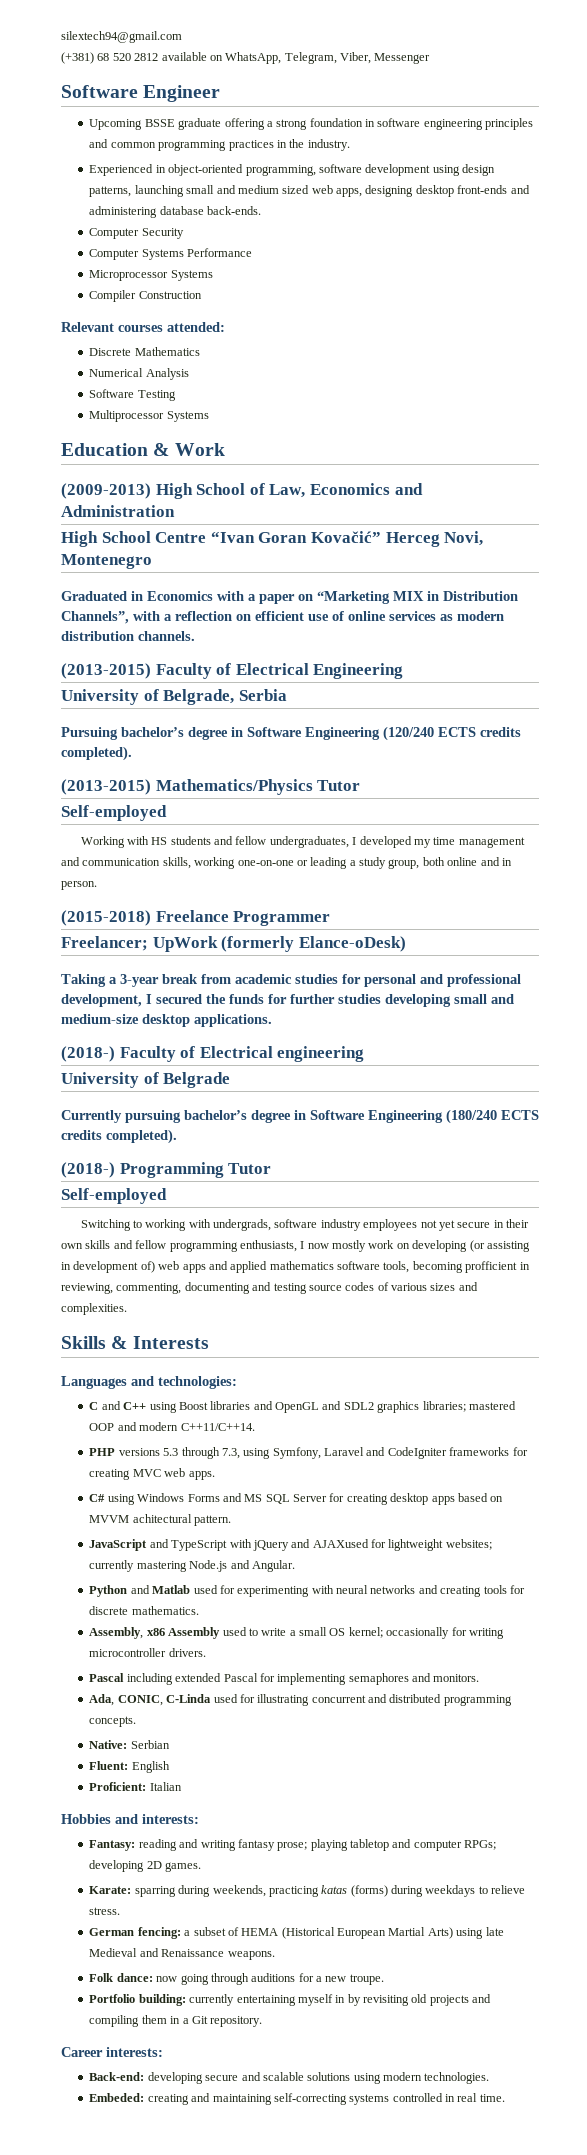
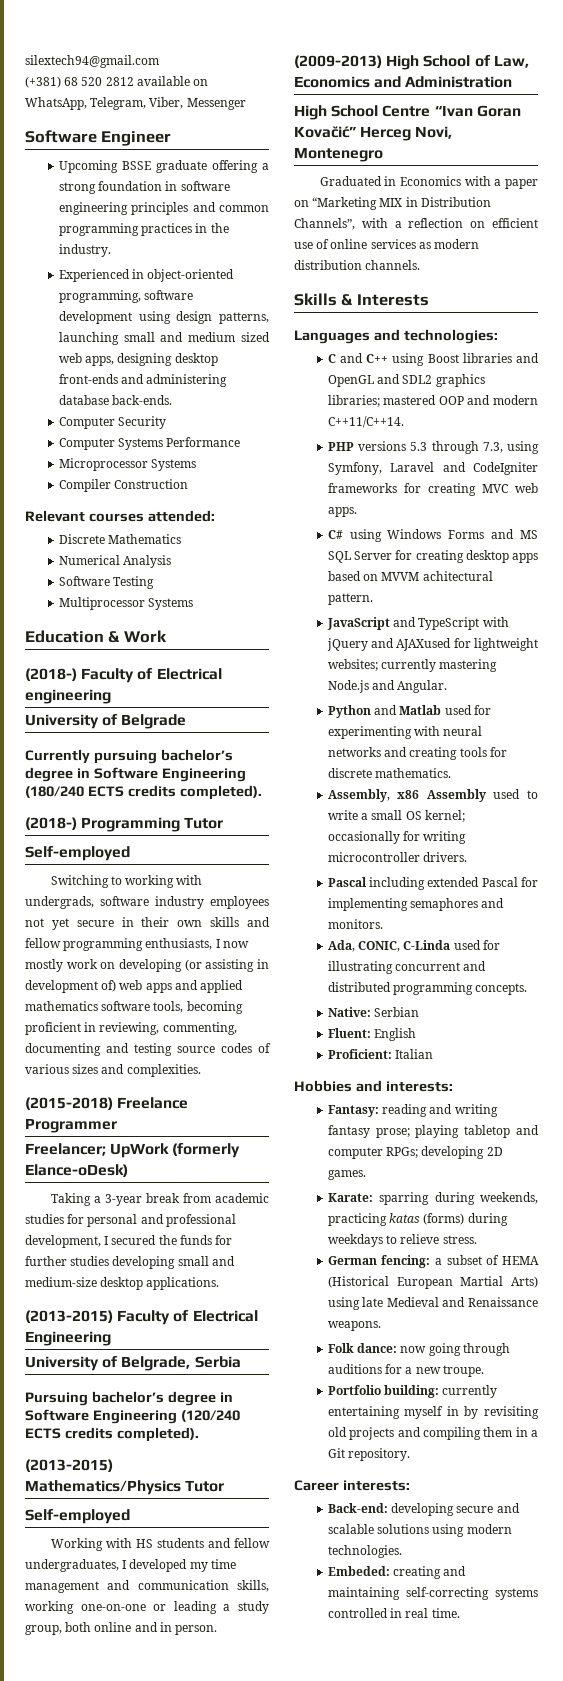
- (2009-2013) High School of Law, Economics and Administration
- High School Centre “Ivan Goran Kovačić” Herceg Novi, Montenegro
- Graduated in Economics with a paper on “Marketing MIX in Distribution Channels”, with a reflection on efficient use of online services as modern distribution channels.
- (2013-2015) Faculty of Electrical Engineering
- University of Belgrade, Serbia
- Pursuing bachelor’s degree in Software Engineering (120/240 ECTS credits completed).
- (2013-2015) Mathematics/Physics Tutor
- Self-employed
- Working with HS students and fellow undergraduates, I developed my time management and communication skills, working one-on-one or leading a study group, both online and in person.
- (2015-2018) Freelance Programmer
- Freelancer; UpWork (formerly Elance-oDesk)
- Taking a 3-year break from academic studies for personal and professional development, I secured the funds for further studies developing small and medium-size desktop applications.
- Switching to working with undergrads, software industry employees not yet secure in their own skills and fellow programming enthusiasts, I now mostly work on developing (or assisting in development of) web apps and applied mathematics software tools, becoming profficient in reviewing, commenting, documenting and testing source codes of various sizes and complexities.
+ Switching to working with undergrads, software industry employees not yet secure in their own skills and fellow programming enthusiasts, I now mostly work on developing (or assisting in development of) web apps and applied mathematics software tools, becoming proficient in reviewing, commenting, documenting and testing source codes of various sizes and complexities.
+ (2015-2018) Freelance Programmer
+ Freelancer; UpWork (formerly Elance-oDesk)
+ Taking a 3-year break from academic studies for personal and professional development, I secured the funds for further studies developing small and medium-size desktop applications.
+ (2013-2015) Faculty of Electrical Engineering
+ University of Belgrade, Serbia
+ Pursuing bachelor’s degree in Software Engineering (120/240 ECTS credits completed).
+ (2013-2015) Mathematics/Physics Tutor
+ Self-employed
+ Working with HS students and fellow undergraduates, I developed my time management and communication skills, working one-on-one or leading a study group, both online and in person.
+ (2009-2013) High School of Law, Economics and Administration
+ High School Centre “Ivan Goran Kovačić” Herceg Novi, Montenegro
+ Graduated in Economics with a paper on “Marketing MIX in Distribution Channels”, with a reflection on efficient use of online services as modern distribution channels.

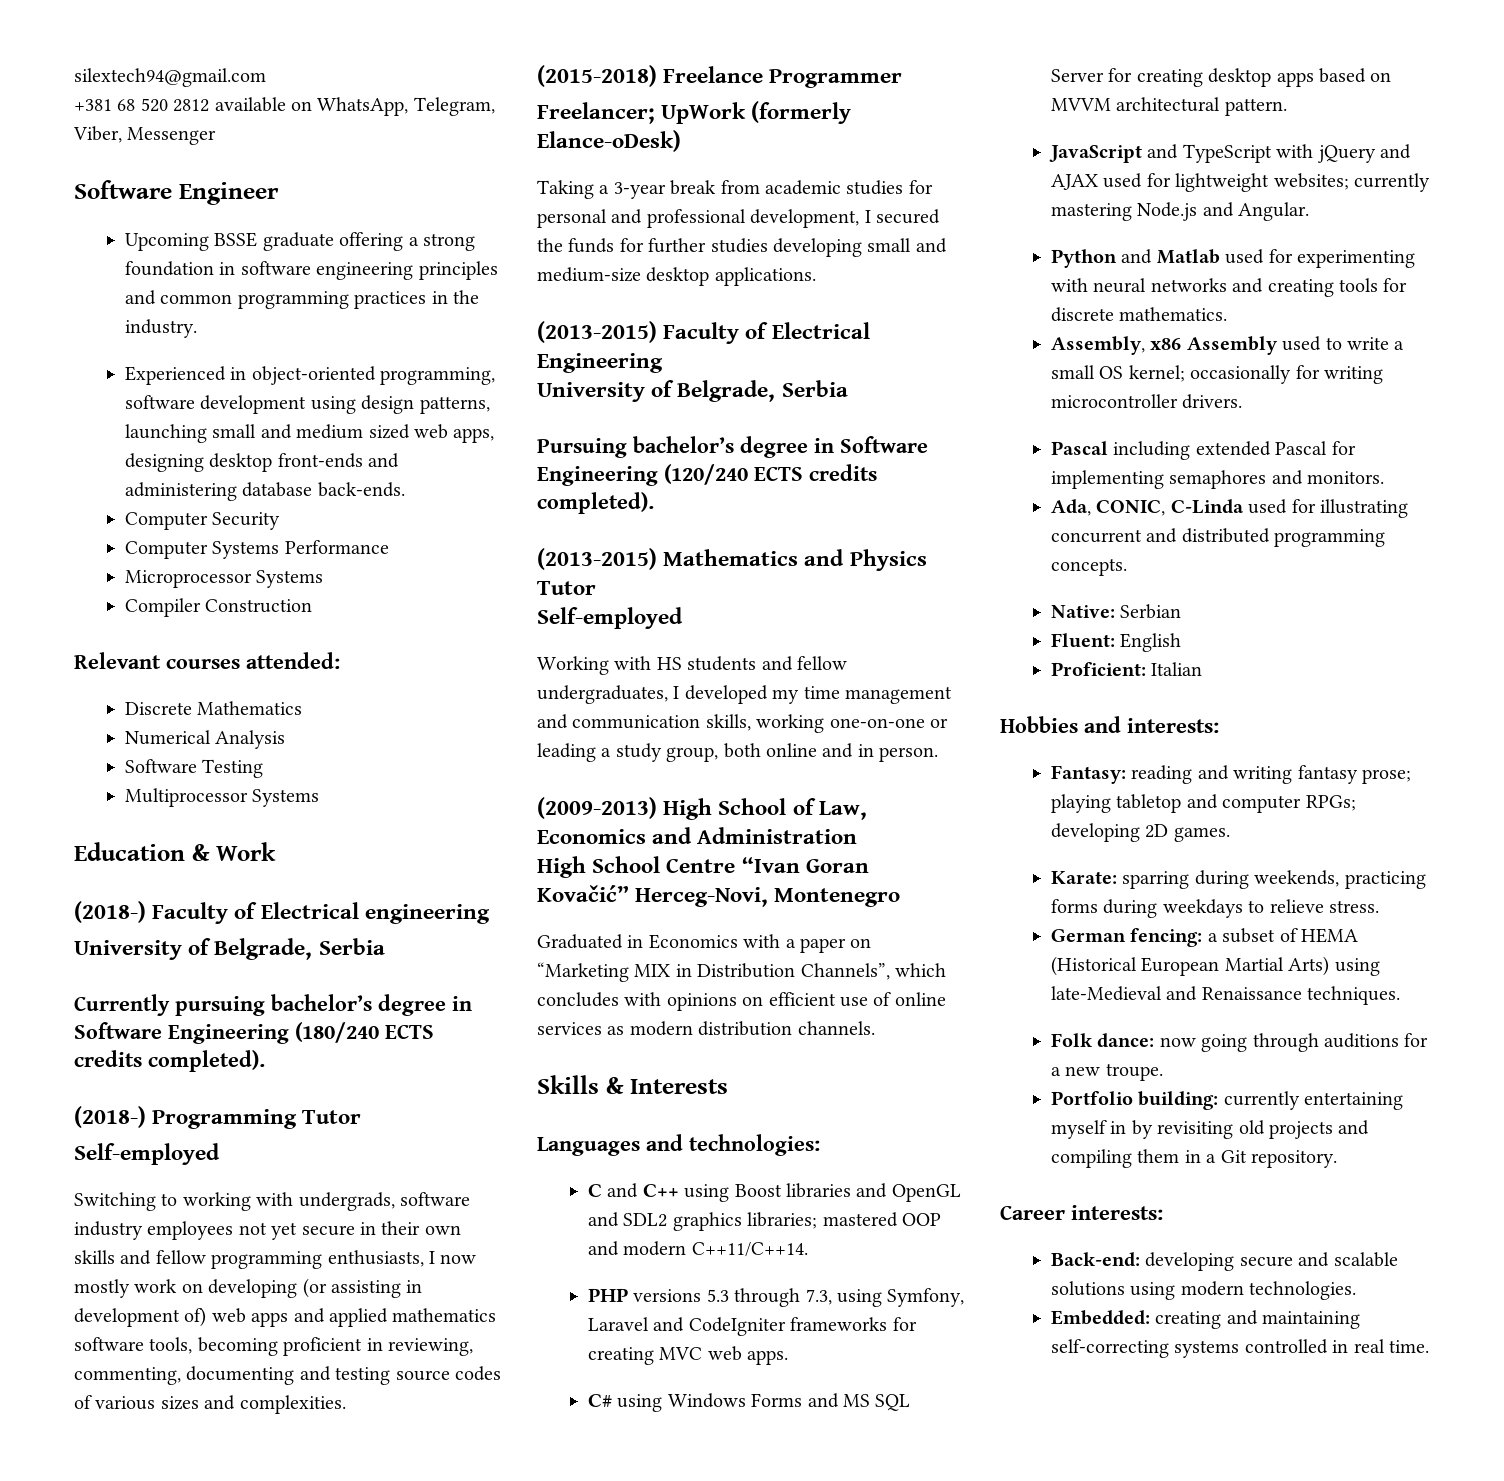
- (+381) 68 520 2812 available on WhatsApp, Telegram, Viber, Messenger
+ +381 68 520 2812 available on WhatsApp, Telegram, Viber, Messenger
  (2018-) Faculty of Electrical engineering
- University of Belgrade
+ University of Belgrade, Serbia
- (2013-2015) Mathematics/Physics Tutor
+ (2013-2015) Mathematics and Physics Tutor
- High School Centre “Ivan Goran Kovačić” Herceg Novi, Montenegro
+ High School Centre “Ivan Goran Kovačić” Herceg-Novi, Montenegro
- Graduated in Economics with a paper on “Marketing MIX in Distribution Channels”, with a reflection on efficient use of online services as modern distribution channels.
+ Graduated in Economics with a paper on “Marketing MIX in Distribution Channels”, which concludes with opinions on efficient use of online services as modern distribution channels.
- C# using Windows Forms and MS SQL Server for creating desktop apps based on MVVM achitectural pattern.
+ C# using Windows Forms and MS SQL Server for creating desktop apps based on MVVM architectural pattern.
- JavaScript and TypeScript with jQuery and AJAXused for lightweight websites; currently mastering Node.js and Angular.
+ JavaScript and TypeScript with jQuery and AJAX used for lightweight websites; currently mastering Node.js and Angular.
- Karate: sparring during weekends, practicing katas (forms) during weekdays to relieve stress.
+ Karate: sparring during weekends, practicing forms during weekdays to relieve stress.
- German fencing: a subset of HEMA (Historical European Martial Arts) using late Medieval and Renaissance weapons.
+ German fencing: a subset of HEMA (Historical European Martial Arts) using late-Medieval and Renaissance techniques.
- Embeded: creating and maintaining self-correcting systems controlled in real time.
+ Embedded: creating and maintaining self-correcting systems controlled in real time.

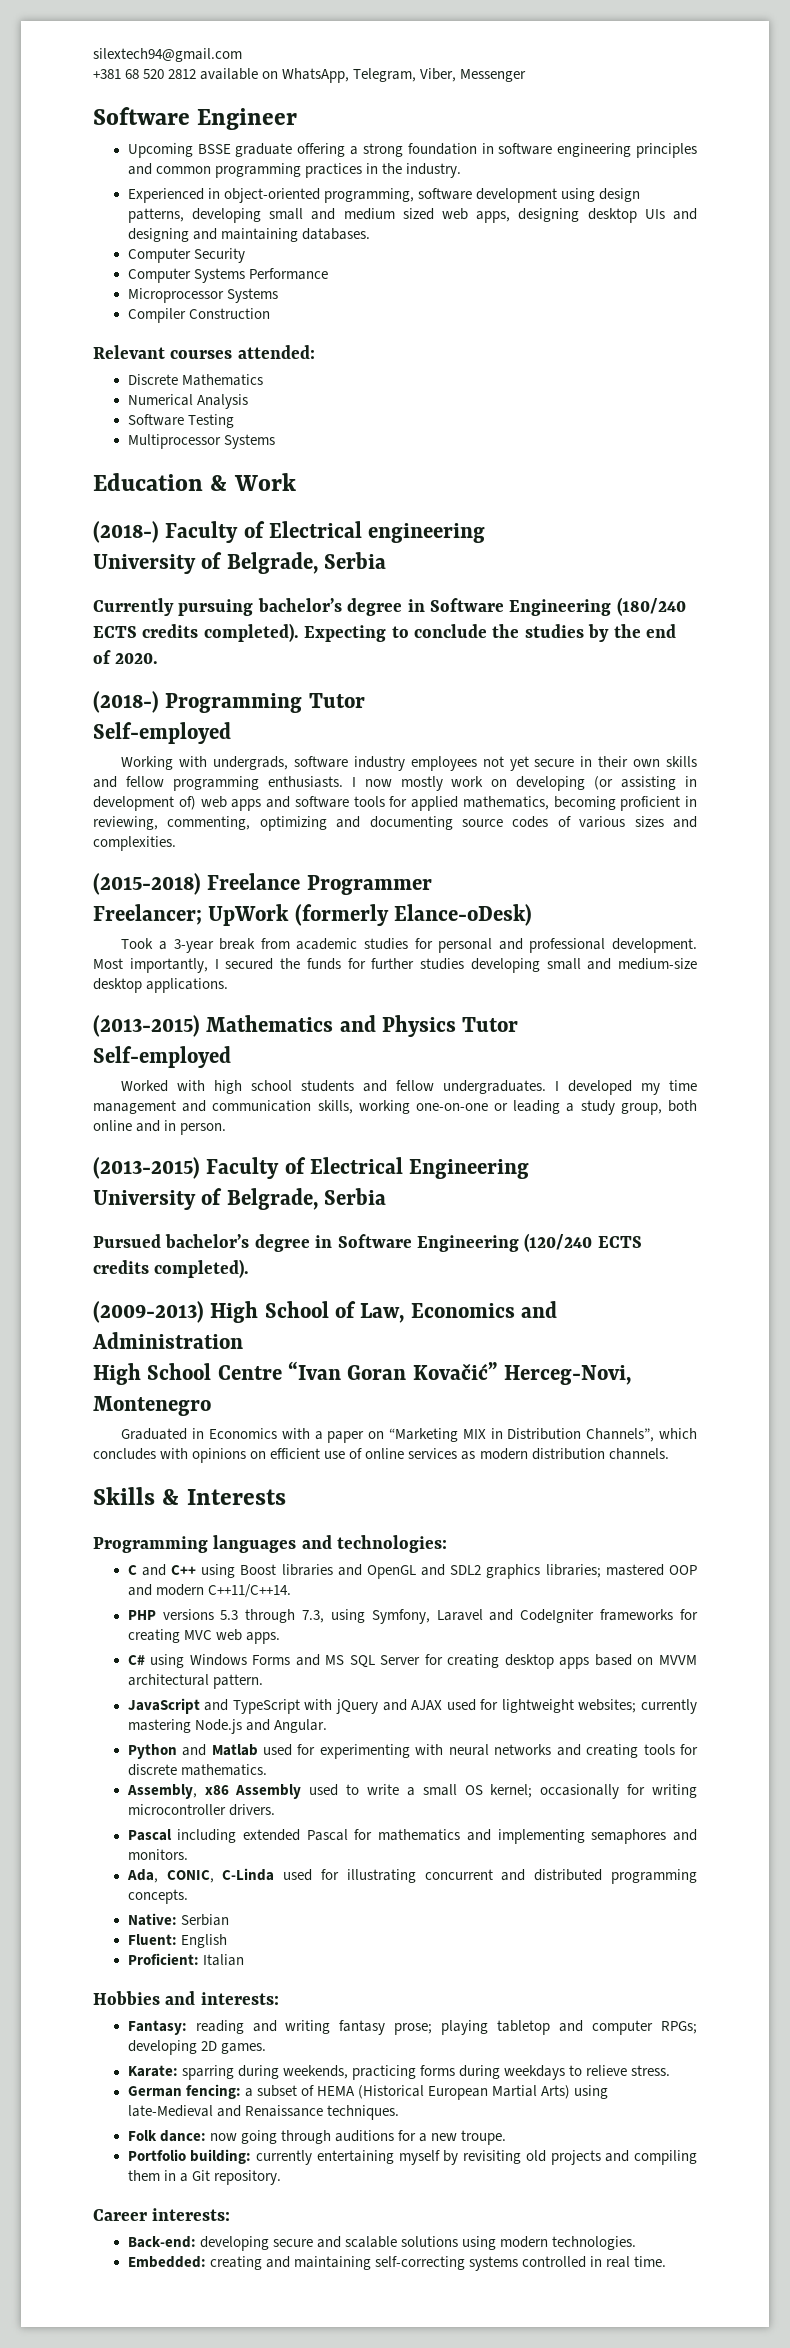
- Experienced in object-oriented programming, software development using design patterns, launching small and medium sized web apps, designing desktop front-ends and administering database back-ends.
+ Experienced in object-oriented programming, software development using design patterns, developing small and medium sized web apps, designing desktop UIs and designing and maintaining databases.
+ Expecting to conclude the studies by the end of 2020.
- Switching to working with undergrads, software industry employees not yet secure in their own skills and fellow programming enthusiasts, I now mostly work on developing (or assisting in development of) web apps and applied mathematics software tools, becoming proficient in reviewing, commenting, documenting and testing source codes of various sizes and complexities.
+ Working with undergrads, software industry employees not yet secure in their own skills and fellow programming enthusiasts. I now mostly work on developing (or assisting in development of) web apps and software tools for applied mathematics, becoming proficient in reviewing, commenting, optimizing and documenting source codes of various sizes and complexities.
- Taking a 3-year break from academic studies for personal and professional development, I secured the funds for further studies developing small and medium-size desktop applications.
+ Took a 3-year break from academic studies for personal and professional development. Most importantly, I secured the funds for further studies developing small and medium-size desktop applications.
- (2013-2015) Faculty of Electrical Engineering
- University of Belgrade, Serbia
- Pursuing bachelor’s degree in Software Engineering (120/240 ECTS credits completed).
- Working with HS students and fellow undergraduates, I developed my time management and communication skills, working one-on-one or leading a study group, both online and in person.
+ Worked with high school students and fellow undergraduates. I developed my time management and communication skills, working one-on-one or leading a study group, both online and in person.
+ (2013-2015) Faculty of Electrical Engineering
+ University of Belgrade, Serbia
+ Pursued bachelor’s degree in Software Engineering (120/240 ECTS credits completed).
- Languages and technologies:
+ Programming languages and technologies:
- Pascal including extended Pascal for implementing semaphores and monitors.
+ Pascal including extended Pascal for mathematics and implementing semaphores and monitors.
- Portfolio building: currently entertaining myself in by revisiting old projects and compiling them in a Git repository.
+ Portfolio building: currently entertaining myself by revisiting old projects and compiling them in a Git repository.

